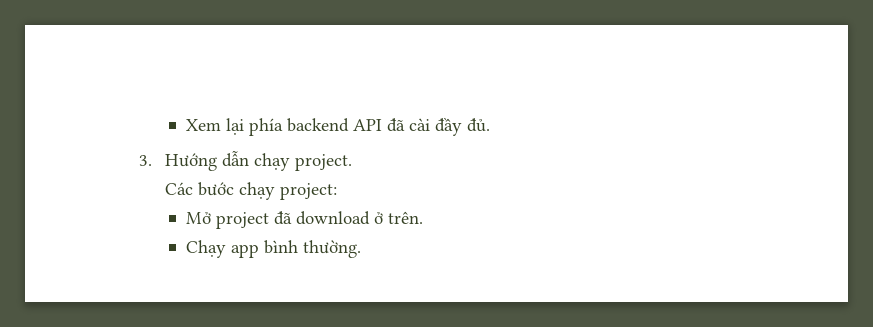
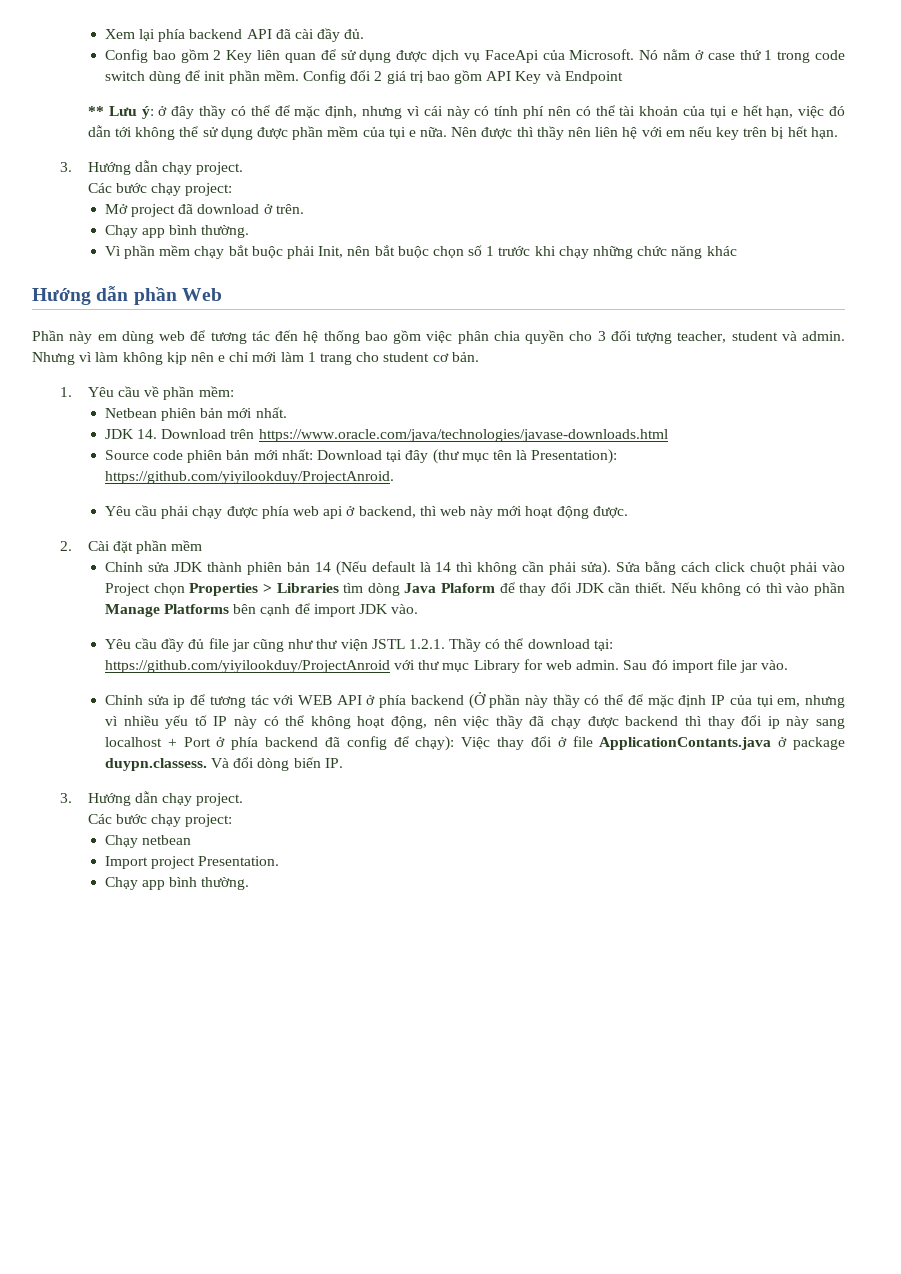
+ Config bao gồm 2 Key liên quan để sử dụng được dịch vụ FaceApi của Microsoft. Nó nằm ở case thứ 1 trong code switch dùng để init phần mềm. Config đổi 2 giá trị bao gồm API Key và Endpoint
+ ** Lưu ý: ở đây thầy có thể để mặc định, nhưng vì cái này có tính phí nên có thể tài khoản của tụi e hết hạn, việc đó dẫn tới không thể sử dụng được phần mềm của tụi e nữa. Nên được thì thầy nên liên hệ với em nếu key trên bị hết hạn.
+ Vì phần mềm chạy bắt buộc phải Init, nên bắt buộc chọn số 1 trước khi chạy những chức năng khác
+ Hướng dẫn phần Web
+ Phần này em dùng web để tương tác đến hệ thống bao gồm việc phân chia quyền cho 3 đối tượng teacher, student và admin. Nhưng vì làm không kịp nên e chỉ mới làm 1 trang cho student cơ bản.
+ 1. Yêu cầu về phần mềm:
+ Netbean phiên bản mới nhất.
+ JDK 14. Download trên https://www.oracle.com/java/technologies/javase-downloads.html
+ Source code phiên bản mới nhất: Download tại đây (thư mục tên là Presentation): https://github.com/yiyilookduy/ProjectAnroid.
+ Yêu cầu phải chạy được phía web api ở backend, thì web này mới hoạt động được.
+ 2. Cài đặt phần mềm
+ Chỉnh sửa JDK thành phiên bản 14 (Nếu default là 14 thì không cần phải sửa). Sửa bằng cách click chuột phải vào Project chọn Properties > Libraries tìm dòng Java Plaform để thay đổi JDK cần thiết. Nếu không có thì vào phần Manage Platforms bên cạnh để import JDK vào.
+ Yêu cầu đầy đủ file jar cũng như thư viện JSTL 1.2.1. Thầy có thể download tại: https://github.com/yiyilookduy/ProjectAnroid với thư mục Library for web admin. Sau đó import file jar vào.
+ Chỉnh sửa ip để tương tác với WEB API ở phía backend (Ở phần này thầy có thể để mặc định IP của tụi em, nhưng vì nhiều yếu tố IP này có thể không hoạt động, nên việc thầy đã chạy được backend thì thay đổi ip này sang localhost + Port ở phía backend đã config để chạy): Việc thay đổi ở file ApplicationContants.java ở package duypn.classess. Và đổi dòng biến IP.
+ 3. Hướng dẫn chạy project.
+ Các bước chạy project:
+ Chạy netbean
+ Import project Presentation.
+ Chạy app bình thường.

